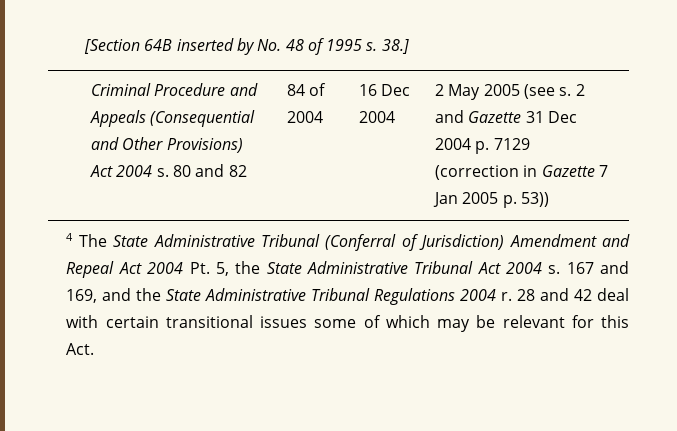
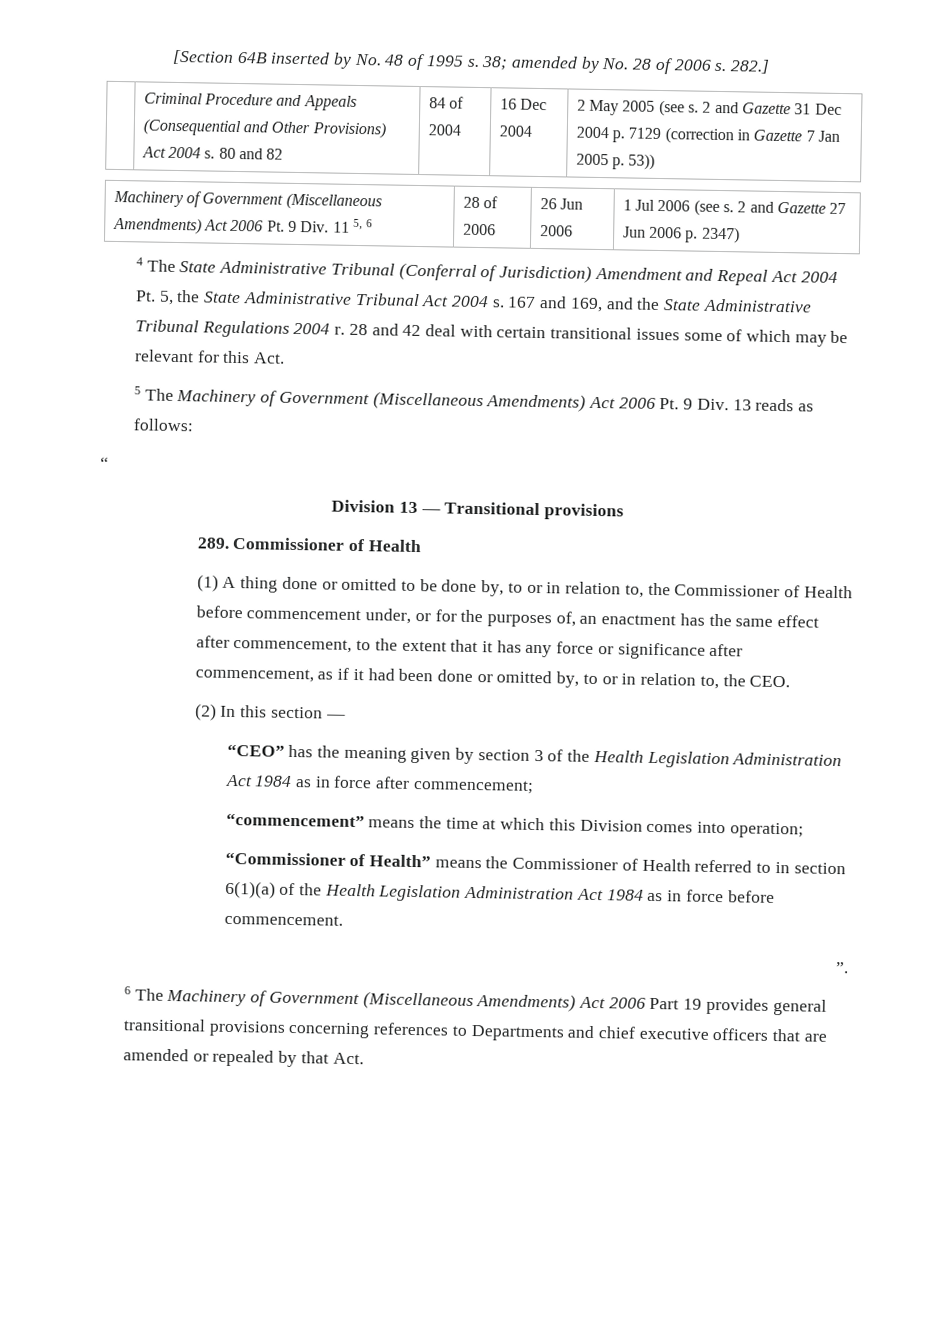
- 38.]
+ 38; amended by No. 28 of 2006 s. 282.]
+ Machinery of Government (Miscellaneous Amendments) Act 2006 Pt. 9 Div. 11 5, 6 | 28 of 2006 | 26 Jun 2006 | 1 Jul 2006 (see s. 2 and Gazette 27 Jun 2006 p. 2347)
+ 5 The Machinery of Government (Miscellaneous Amendments) Act 2006 Pt. 9 Div. 13 reads as follows:
+ “
+ Division 13 — Transitional provisions
+ 289. Commissioner of Health
+ (1) A thing done or omitted to be done by, to or in relation to, the Commissioner of Health before commencement under, or for the purposes of, an enactment has the same effect after commencement, to the extent that it has any force or significance after commencement, as if it had been done or omitted by, to or in relation to, the CEO.
+ (2) In this section —
+ “CEO” has the meaning given by section 3 of the Health Legislation Administration Act 1984 as in force after commencement;
+ “commencement” means the time at which this Division comes into operation;
+ “Commissioner of Health” means the Commissioner of Health referred to in section 6(1)(a) of the Health Legislation Administration Act 1984 as in force before commencement.
+ ”.
+ 6 The Machinery of Government (Miscellaneous Amendments) Act 2006 Part 19 provides general transitional provisions concerning references to Departments and chief executive officers that are amended or repealed by that Act.

